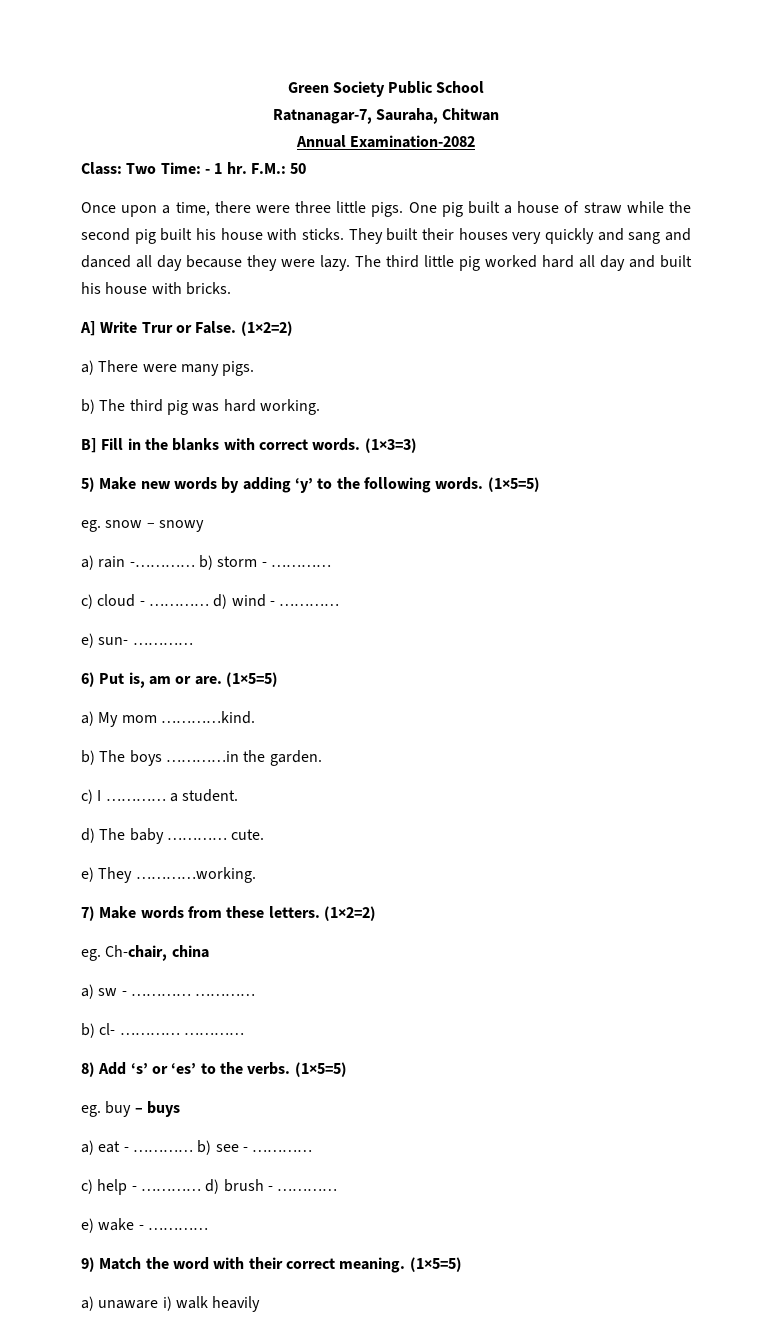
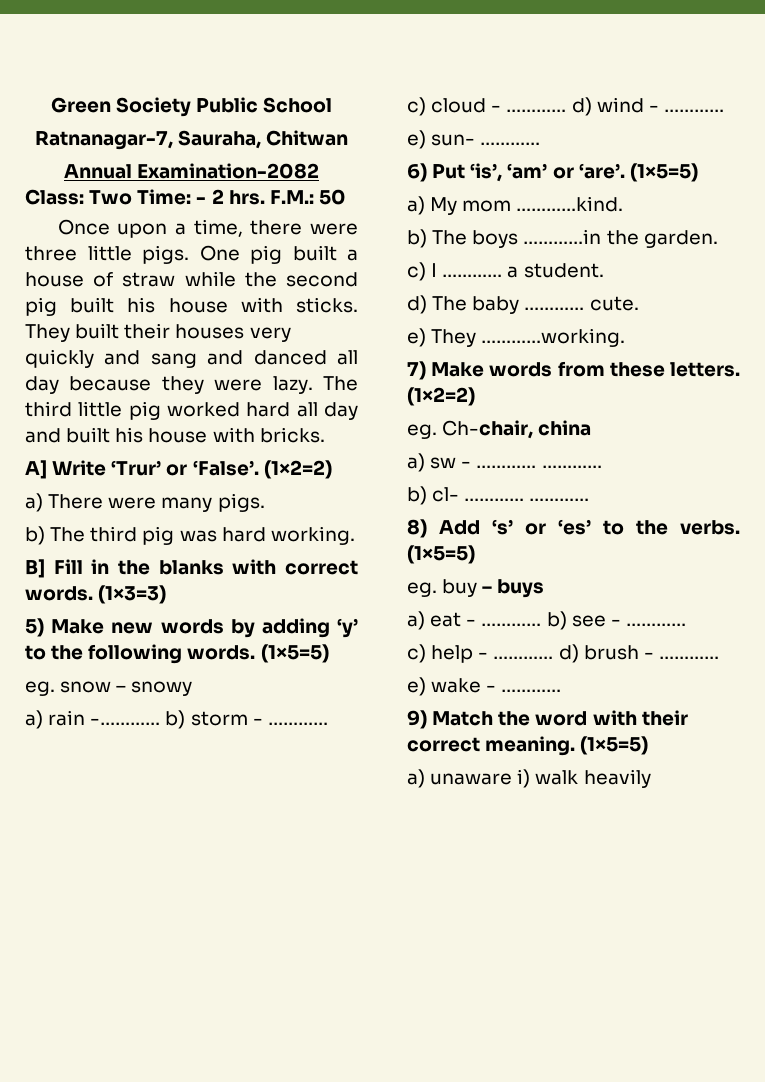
- Class: Two Time: - 1 hr.
+ Class: Two Time: - 2 hrs.
- A] Write Trur or False.
+ A] Write ‘Trur’ or ‘False’.
- 6) Put is, am or are.
+ 6) Put ‘is’, ‘am’ or ‘are’.

